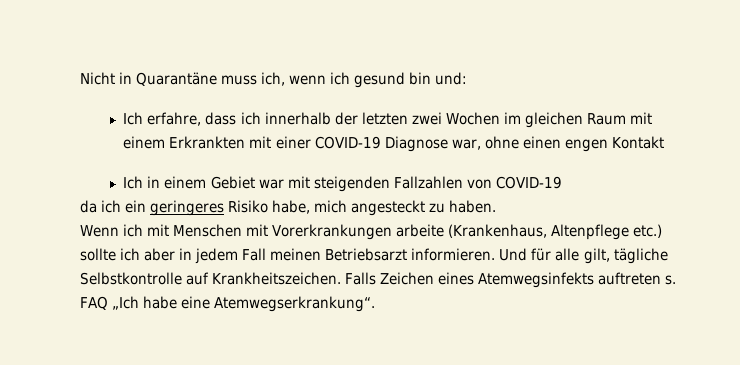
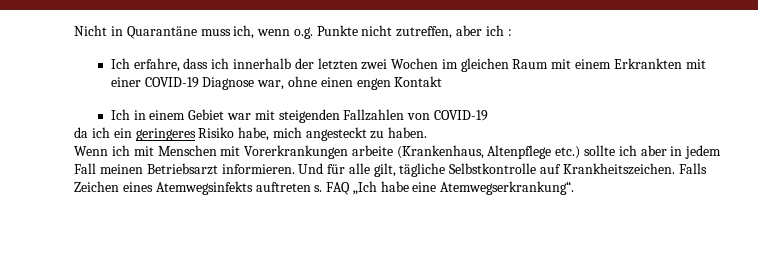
- Nicht in Quarantäne muss ich, wenn ich gesund bin und:
+ Nicht in Quarantäne muss ich, wenn o.g. Punkte nicht zutreffen, aber ich :

